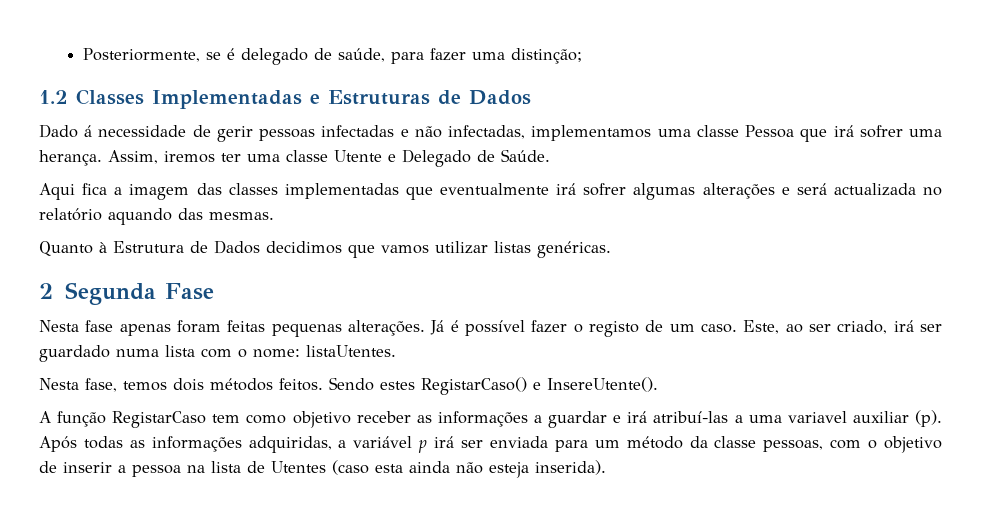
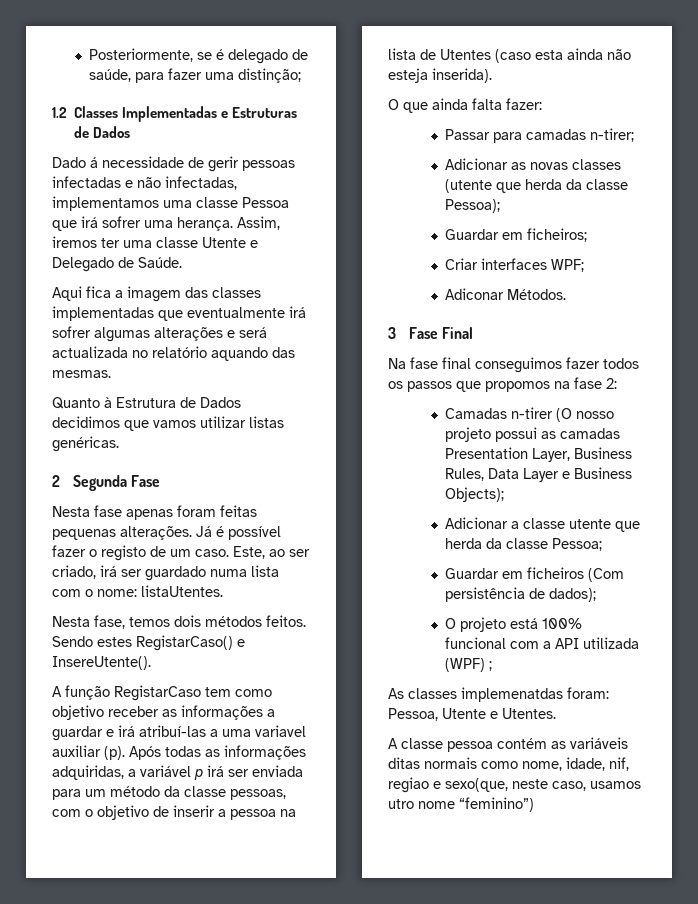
+ O que ainda falta fazer:
+ Passar para camadas n-tirer;
+ Adicionar as novas classes (utente que herda da classe Pessoa);
+ Guardar em ficheiros;
+ Criar interfaces WPF;
+ Adiconar Métodos.
+ 3 Fase Final
+ Na fase final conseguimos fazer todos os passos que propomos na fase 2:
+ Camadas n-tirer (O nosso projeto possui as camadas Presentation Layer, Business Rules, Data Layer e Business Objects);
+ Adicionar a classe utente que herda da classe Pessoa;
+ Guardar em ficheiros (Com persistência de dados);
+ O projeto está 100% funcional com a API utilizada (WPF) ;
+ As classes implemenatdas foram: Pessoa, Utente e Utentes.
+ A classe pessoa contém as variáveis ditas normais como nome, idade, nif, regiao e sexo(que, neste caso, usamos utro nome “feminino”)

